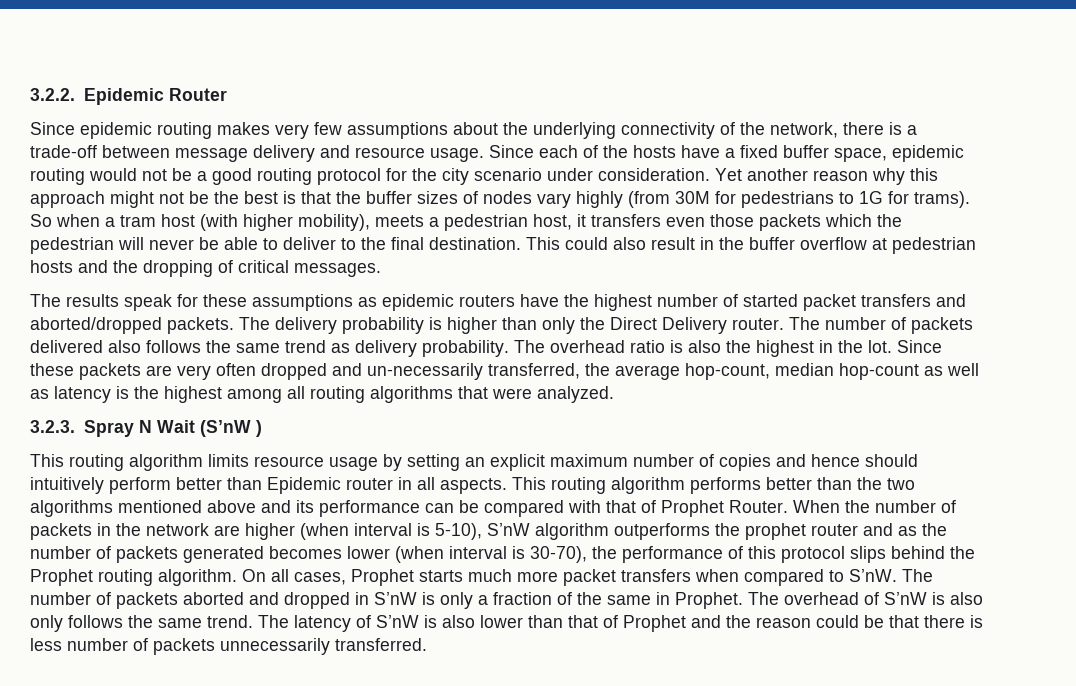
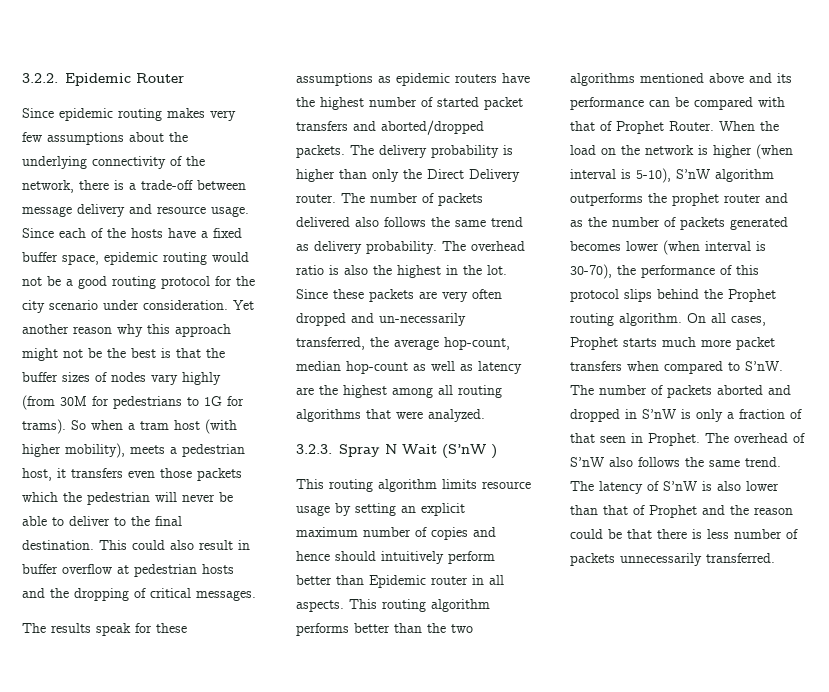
- This could also result in the buffer overflow at pedestrian hosts and the dropping of critical messages.
+ This could also result in buffer overflow at pedestrian hosts and the dropping of critical messages.
- Since these packets are very often dropped and un-necessarily transferred, the average hop-count, median hop-count as well as latency is the highest among all routing algorithms that were analyzed.
+ Since these packets are very often dropped and un-necessarily transferred, the average hop-count, median hop-count as well as latency are the highest among all routing algorithms that were analyzed.
- When the number of packets in the network are higher (when interval is 5-10), S’nW algorithm outperforms the prophet router and as the number of packets generated becomes lower (when interval is 30-70), the performance of this protocol slips behind the Prophet routing algorithm.
+ When the load on the network is higher (when interval is 5-10), S’nW algorithm outperforms the prophet router and as the number of packets generated becomes lower (when interval is 30-70), the performance of this protocol slips behind the Prophet routing algorithm.
- The number of packets aborted and dropped in S’nW is only a fraction of the same in Prophet.
+ The number of packets aborted and dropped in S’nW is only a fraction of that seen in Prophet.
- The overhead of S’nW is also only follows the same trend.
+ The overhead of S’nW also follows the same trend.

